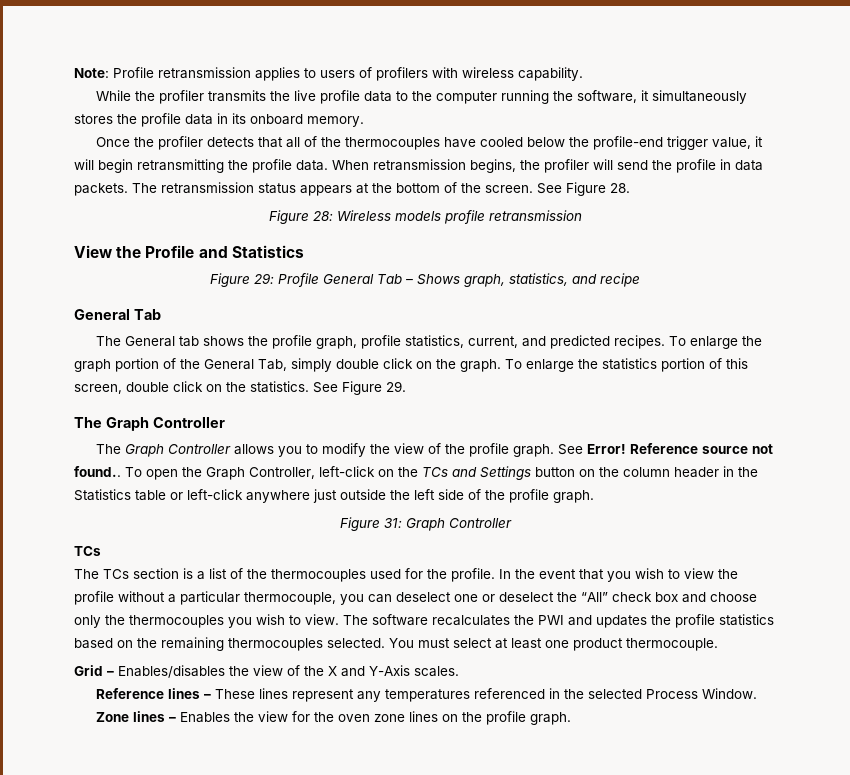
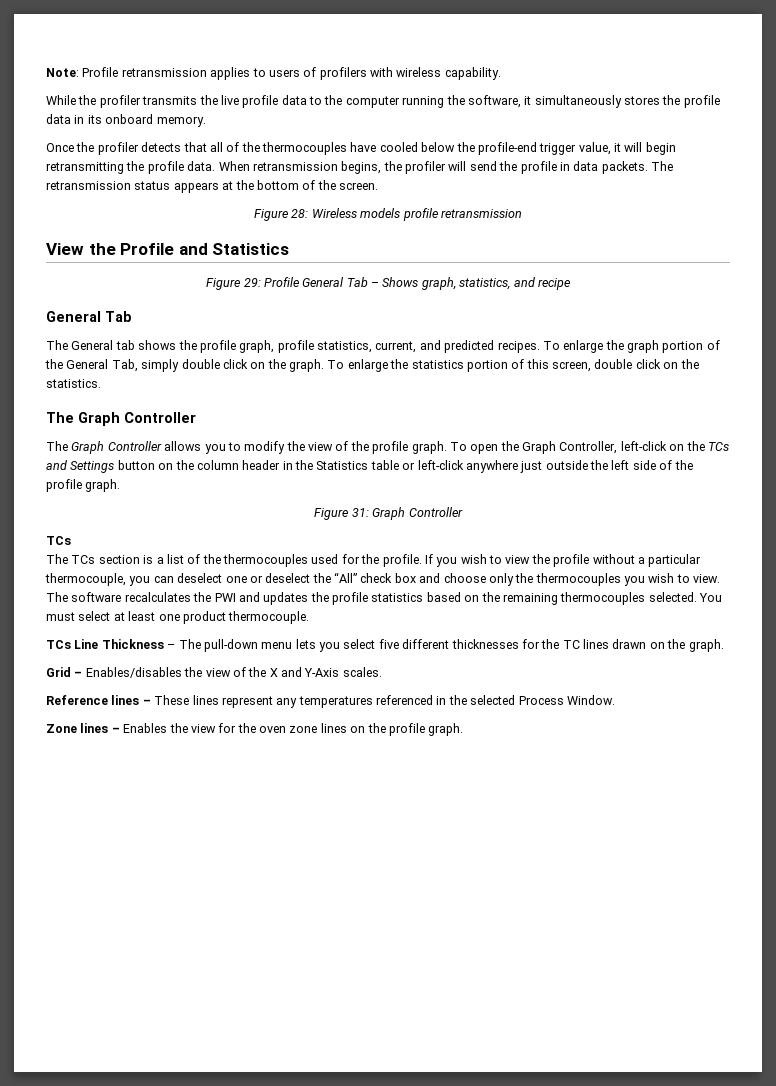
- See Figure 28.
- See Figure 29.
- See Error! Reference source not found..
- In the event that you wish to view the profile without a particular thermocouple, you can deselect one or deselect the “All” check box and choose only the thermocouples you wish to view.
+ If you wish to view the profile without a particular thermocouple, you can deselect one or deselect the “All” check box and choose only the thermocouples you wish to view.
+ TCs Line Thickness – The pull-down menu lets you select five different thicknesses for the TC lines drawn on the graph.

